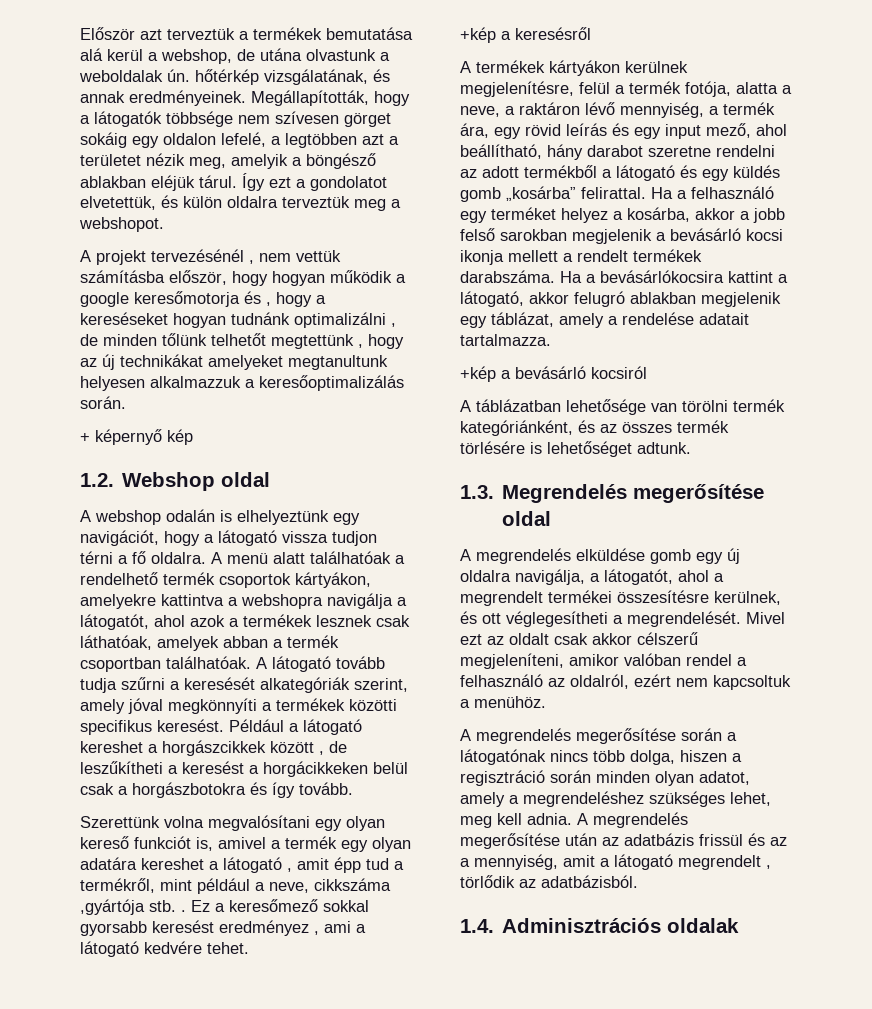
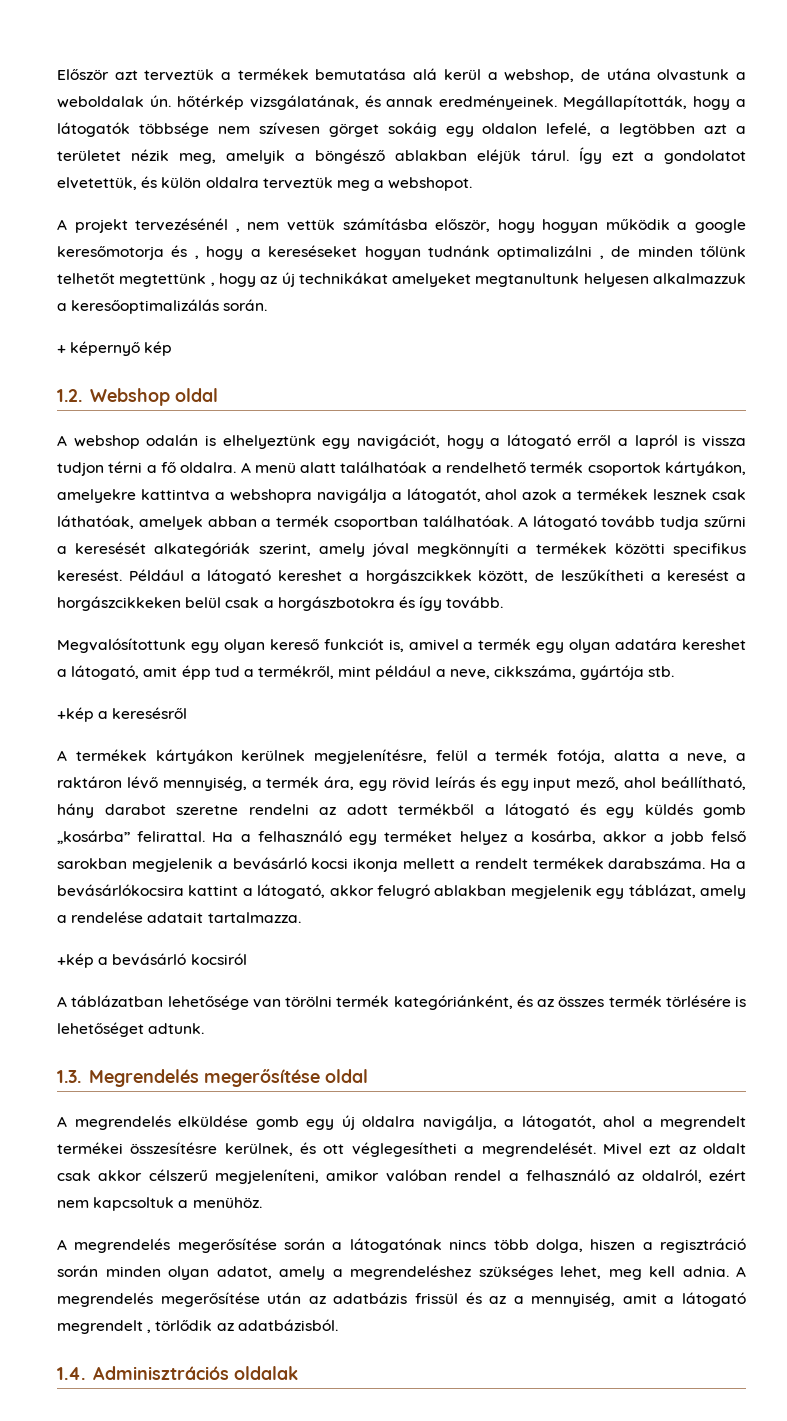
- A webshop odalán is elhelyeztünk egy navigációt, hogy a látogató vissza tudjon térni a fő oldalra.
+ A webshop odalán is elhelyeztünk egy navigációt, hogy a látogató erről a lapról is vissza tudjon térni a fő oldalra.
- Például a látogató kereshet a horgászcikkek között , de leszűkítheti a keresést a horgácikkeken belül csak a horgászbotokra és így tovább.
+ Például a látogató kereshet a horgászcikkek között, de leszűkítheti a keresést a horgászcikkeken belül csak a horgászbotokra és így tovább.
- Szerettünk volna megvalósítani egy olyan kereső funkciót is, amivel a termék egy olyan adatára kereshet a látogató , amit épp tud a termékről, mint például a neve, cikkszáma ,gyártója stb. . Ez a keresőmező sokkal gyorsabb keresést eredményez , ami a látogató kedvére tehet.
+ Megvalósítottunk egy olyan kereső funkciót is, amivel a termék egy olyan adatára kereshet a látogató, amit épp tud a termékről, mint például a neve, cikkszáma, gyártója stb.

